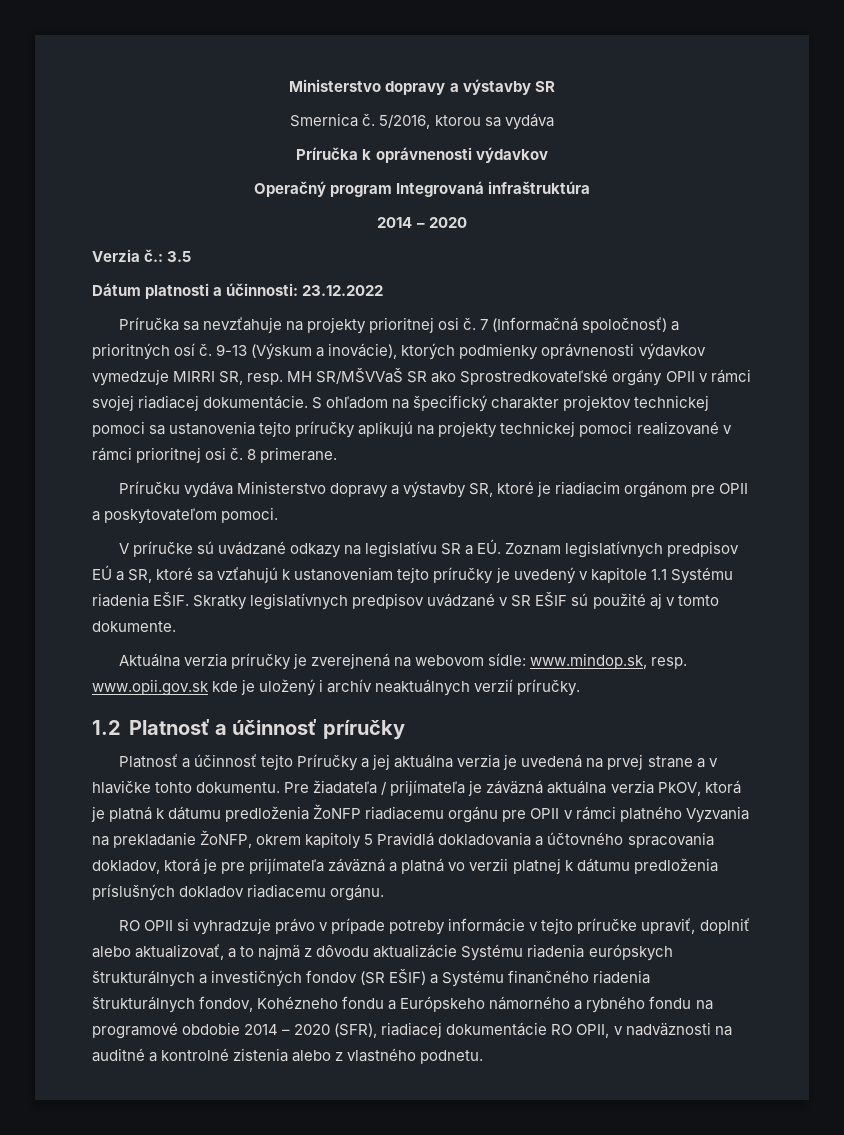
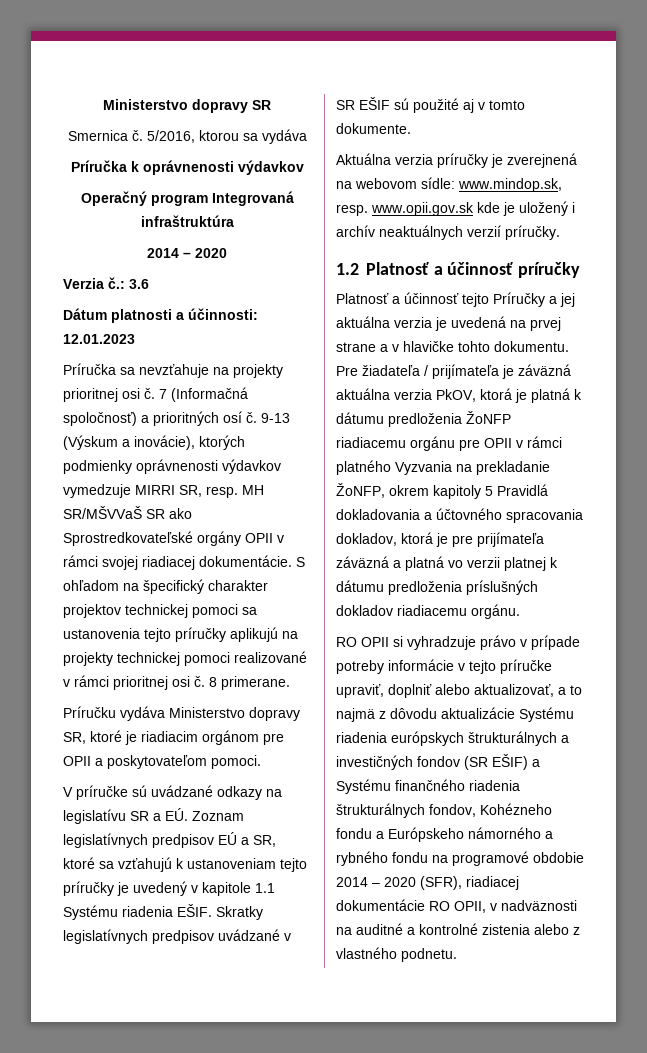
- Ministerstvo dopravy a výstavby SR
+ Ministerstvo dopravy SR
- Verzia č.: 3.5
+ Verzia č.: 3.6
- Dátum platnosti a účinnosti: 23.12.2022
+ Dátum platnosti a účinnosti: 12.01.2023
- Príručku vydáva Ministerstvo dopravy a výstavby SR, ktoré je riadiacim orgánom pre OPII a poskytovateľom pomoci.
+ Príručku vydáva Ministerstvo dopravy SR, ktoré je riadiacim orgánom pre OPII a poskytovateľom pomoci.

